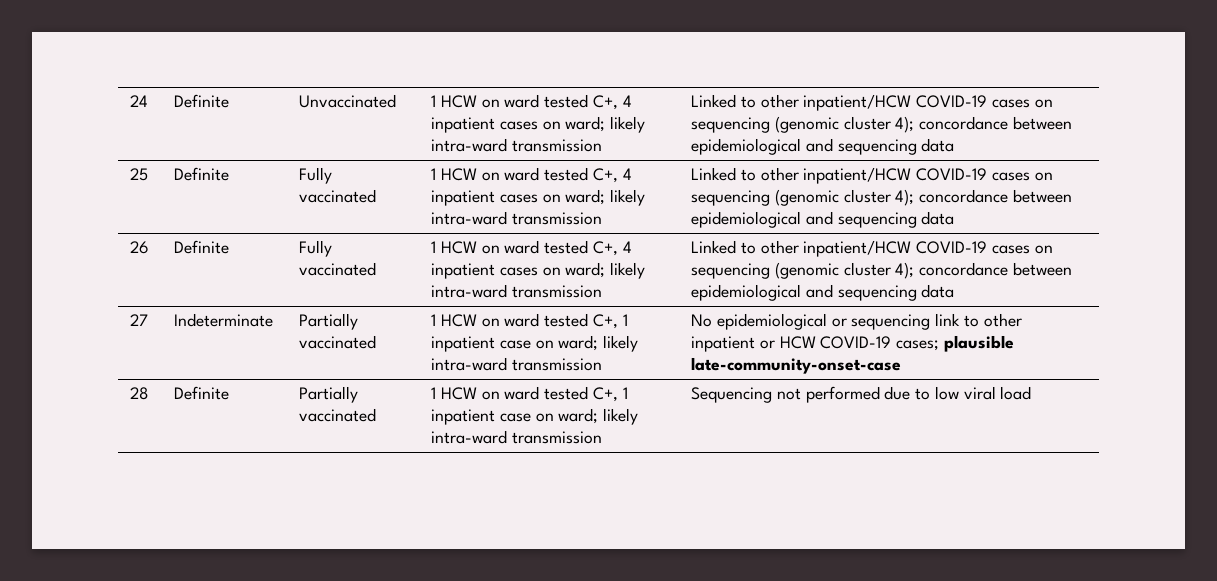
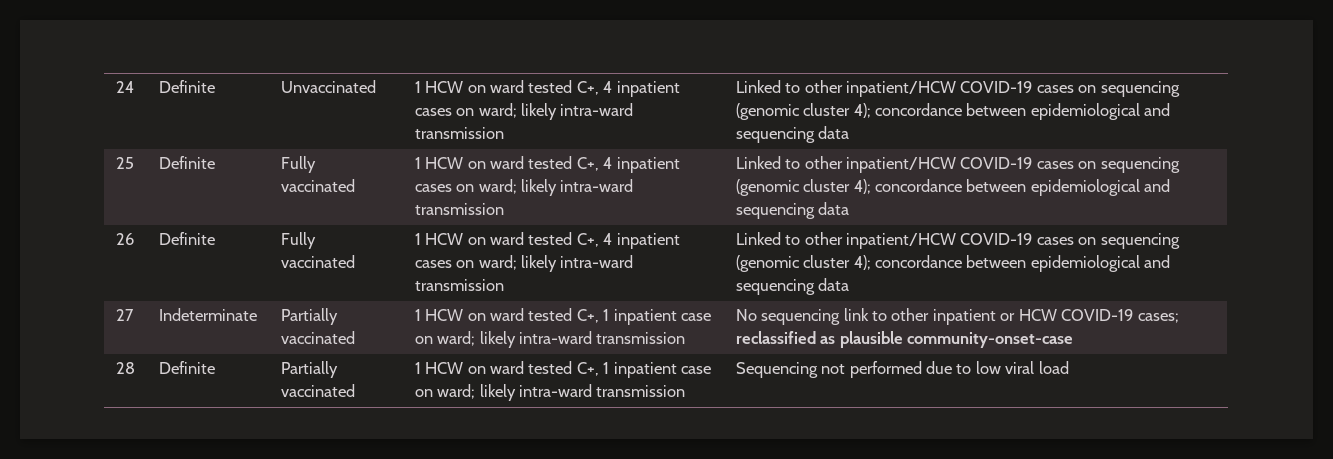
- 27 | Indeterminate | Partially vaccinated | 1 HCW on ward tested C+, 1 inpatient case on ward; likely intra-ward transmission | No epidemiological or sequencing link to other inpatient or HCW COVID-19 cases; plausible late-community-onset-case
+ 27 | Indeterminate | Partially vaccinated | 1 HCW on ward tested C+, 1 inpatient case on ward; likely intra-ward transmission | No sequencing link to other inpatient or HCW COVID-19 cases; reclassified as plausible community-onset-case

